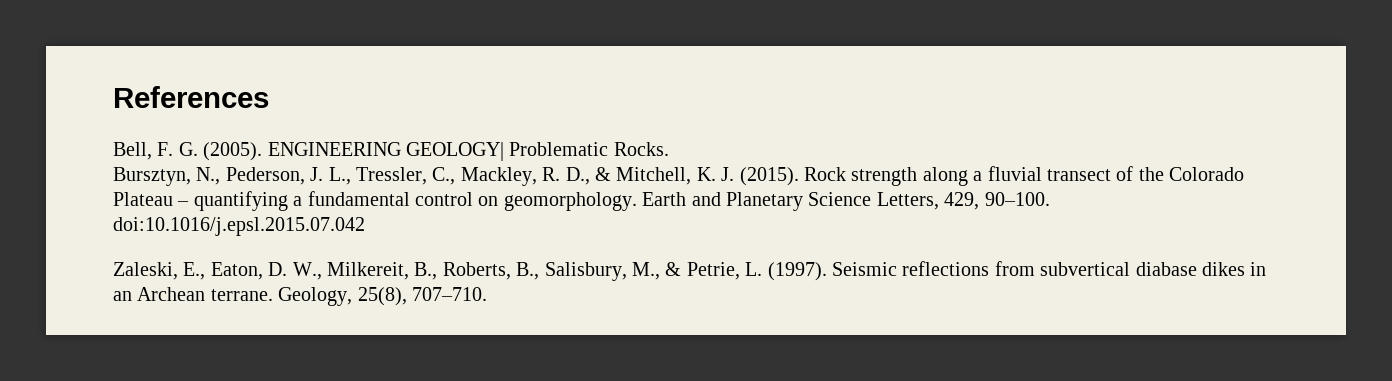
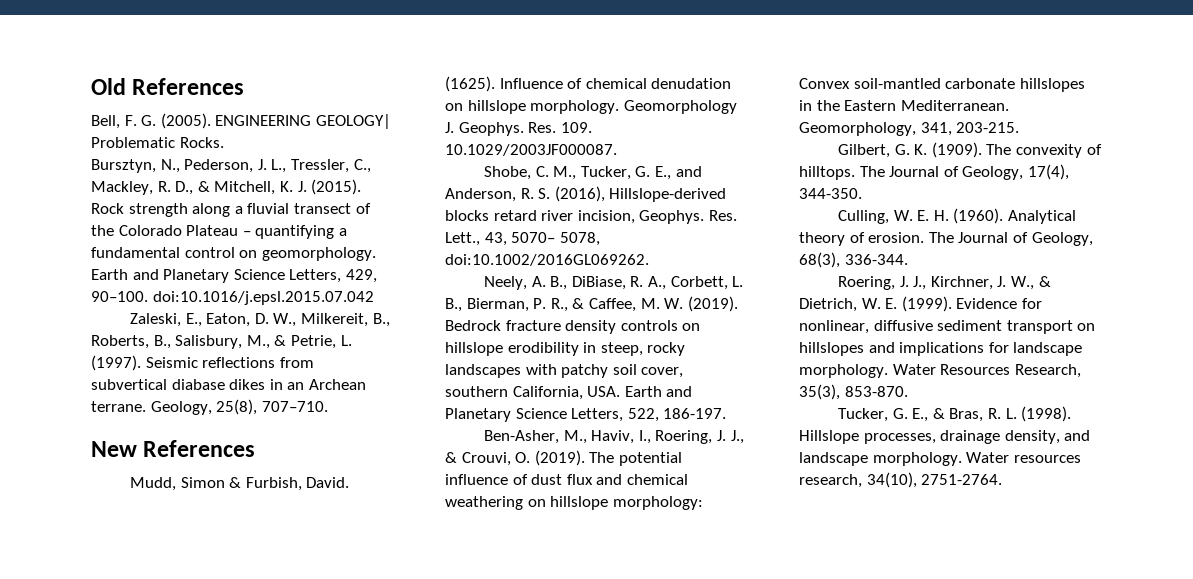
- References
+ Old References
+ New References
+ Mudd, Simon & Furbish, David. (1625). Influence of chemical denudation on hillslope morphology. Geomorphology J. Geophys. Res. 109. 10.1029/2003JF000087.
+ Shobe, C. M., Tucker, G. E., and Anderson, R. S. (2016), Hillslope-derived blocks retard river incision, Geophys. Res. Lett., 43, 5070– 5078, doi:10.1002/2016GL069262.
+ Neely, A. B., DiBiase, R. A., Corbett, L. B., Bierman, P. R., & Caffee, M. W. (2019). Bedrock fracture density controls on hillslope erodibility in steep, rocky landscapes with patchy soil cover, southern California, USA. Earth and Planetary Science Letters, 522, 186-197.
+ Ben-Asher, M., Haviv, I., Roering, J. J., & Crouvi, O. (2019). The potential influence of dust flux and chemical weathering on hillslope morphology: Convex soil-mantled carbonate hillslopes in the Eastern Mediterranean. Geomorphology, 341, 203-215.
+ Gilbert, G. K. (1909). The convexity of hilltops. The Journal of Geology, 17(4), 344-350.
+ Culling, W. E. H. (1960). Analytical theory of erosion. The Journal of Geology, 68(3), 336-344.
+ Roering, J. J., Kirchner, J. W., & Dietrich, W. E. (1999). Evidence for nonlinear, diffusive sediment transport on hillslopes and implications for landscape morphology. Water Resources Research, 35(3), 853-870.
+ Tucker, G. E., & Bras, R. L. (1998). Hillslope processes, drainage density, and landscape morphology. Water resources research, 34(10), 2751-2764.

